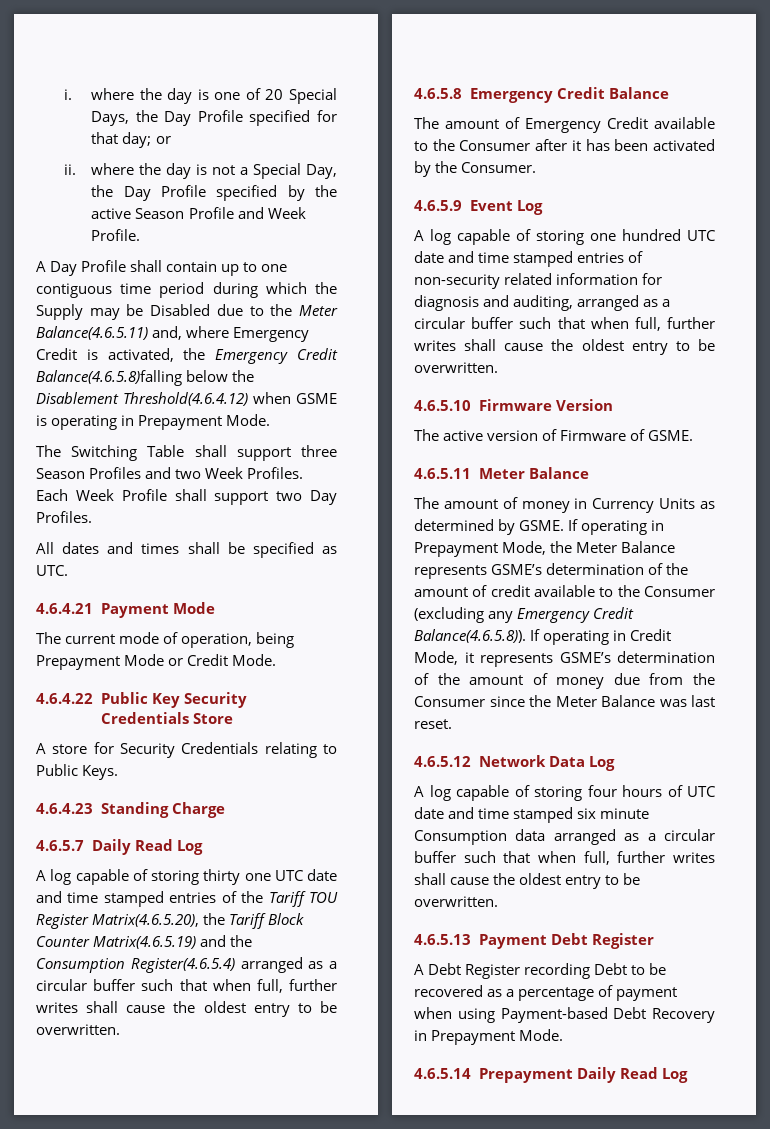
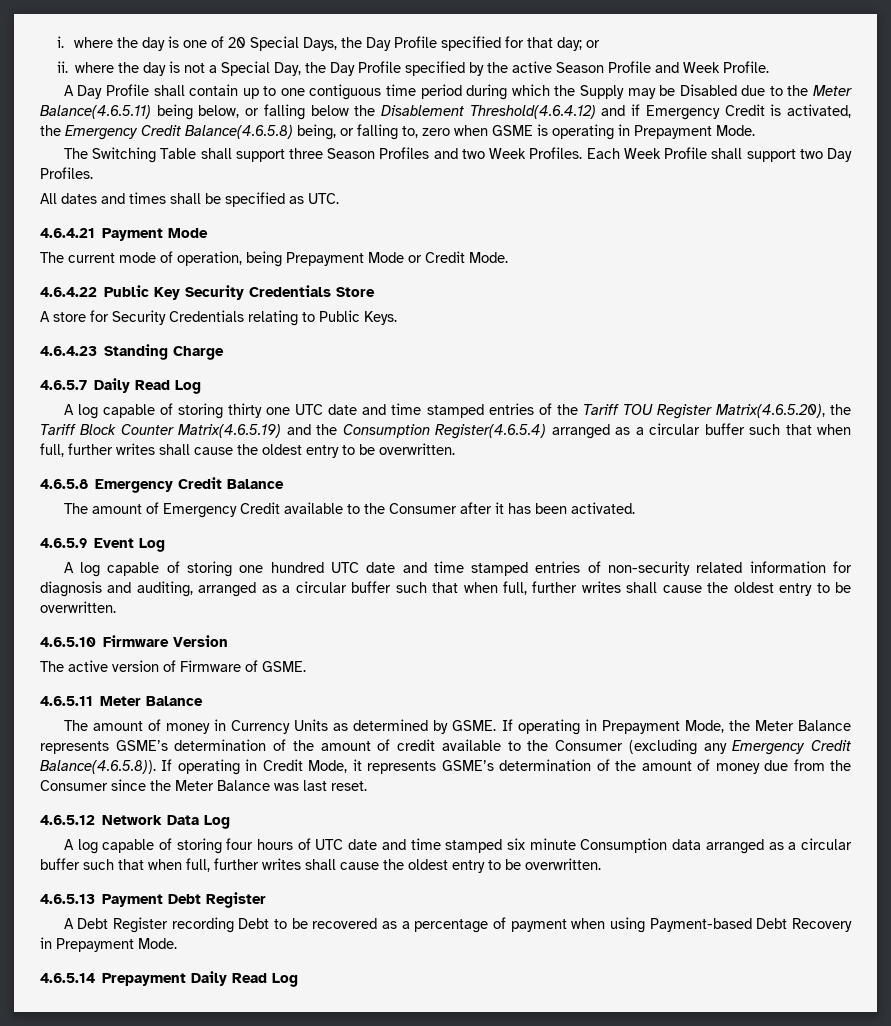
- A Day Profile shall contain up to one contiguous time period during which the Supply may be Disabled due to the Meter Balance(4.6.5.11) and, where Emergency Credit is activated, the Emergency Credit Balance(4.6.5.8)falling below the Disablement Threshold(4.6.4.12) when GSME is operating in Prepayment Mode.
+ A Day Profile shall contain up to one contiguous time period during which the Supply may be Disabled due to the Meter Balance(4.6.5.11) being below, or falling below the Disablement Threshold(4.6.4.12) and if Emergency Credit is activated, the Emergency Credit Balance(4.6.5.8) being, or falling to, zero when GSME is operating in Prepayment Mode.
- The amount of Emergency Credit available to the Consumer after it has been activated by the Consumer.
+ The amount of Emergency Credit available to the Consumer after it has been activated.

